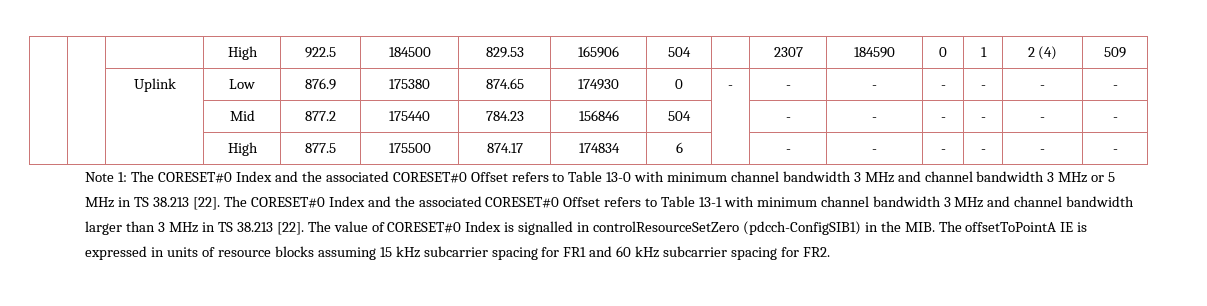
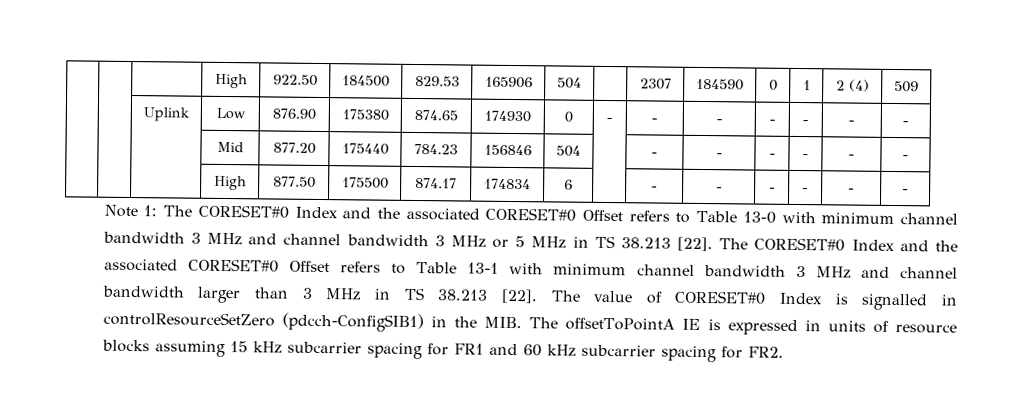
- | | | High | 922.5 | 184500 | 829.53 | 165906 | 504 | | 2307 | 184590 | 0 | 1 | 2 (4) | 509
+ | | | High | 922.50 | 184500 | 829.53 | 165906 | 504 | | 2307 | 184590 | 0 | 1 | 2 (4) | 509
- | | Uplink | Low | 876.9 | 175380 | 874.65 | 174930 | 0 | - | - | - | - | - | - | -
+ | | Uplink | Low | 876.90 | 175380 | 874.65 | 174930 | 0 | - | - | - | - | - | - | -
- | | | Mid | 877.2 | 175440 | 784.23 | 156846 | 504 | | - | - | - | - | - | -
+ | | | Mid | 877.20 | 175440 | 784.23 | 156846 | 504 | | - | - | - | - | - | -
- | | | High | 877.5 | 175500 | 874.17 | 174834 | 6 | | - | - | - | - | - | -
+ | | | High | 877.50 | 175500 | 874.17 | 174834 | 6 | | - | - | - | - | - | -

